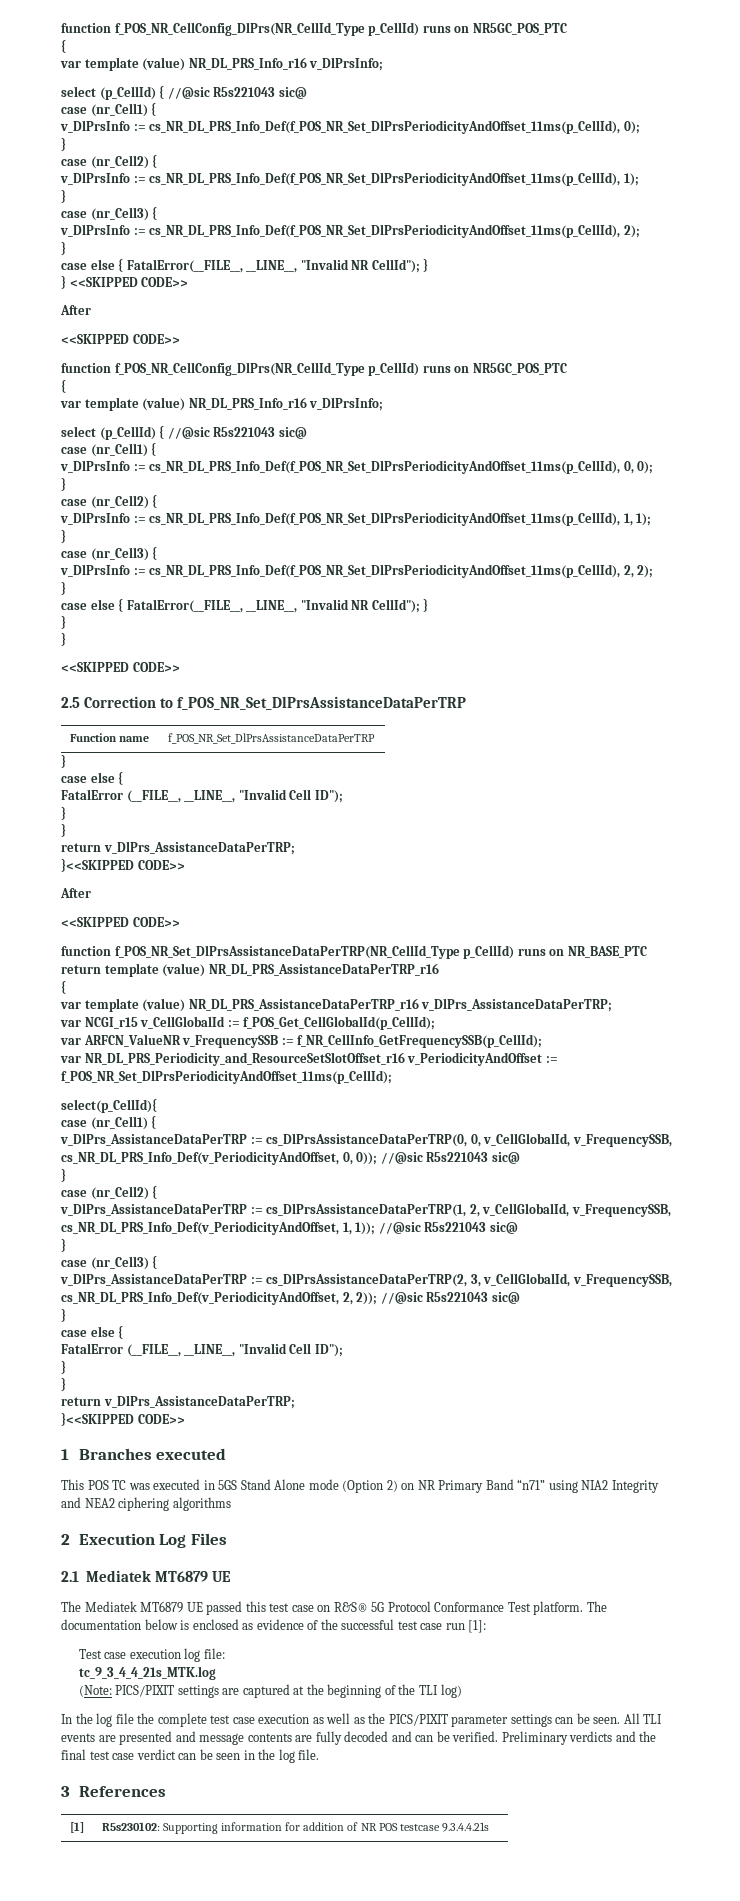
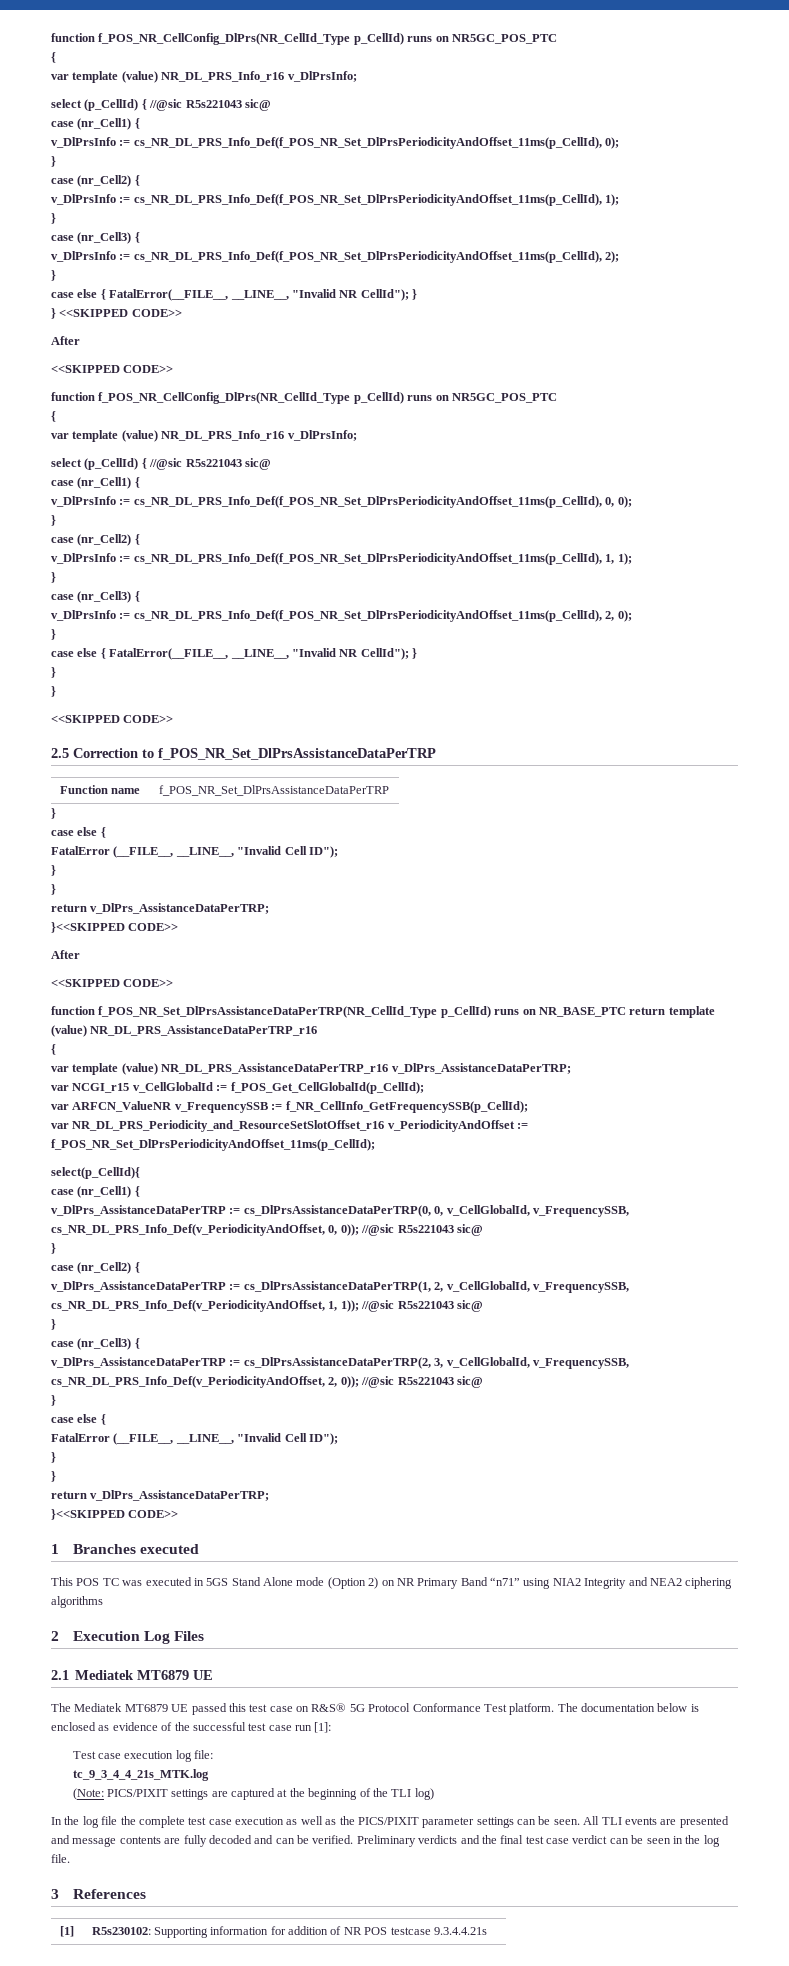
- v_DlPrsInfo := cs_NR_DL_PRS_Info_Def(f_POS_NR_Set_DlPrsPeriodicityAndOffset_11ms(p_CellId), 2, 2);
+ v_DlPrsInfo := cs_NR_DL_PRS_Info_Def(f_POS_NR_Set_DlPrsPeriodicityAndOffset_11ms(p_CellId), 2, 0);
- v_DlPrs_AssistanceDataPerTRP := cs_DlPrsAssistanceDataPerTRP(2, 3, v_CellGlobalId, v_FrequencySSB, cs_NR_DL_PRS_Info_Def(v_PeriodicityAndOffset, 2, 2)); //@sic R5s221043 sic@
+ v_DlPrs_AssistanceDataPerTRP := cs_DlPrsAssistanceDataPerTRP(2, 3, v_CellGlobalId, v_FrequencySSB, cs_NR_DL_PRS_Info_Def(v_PeriodicityAndOffset, 2, 0)); //@sic R5s221043 sic@

